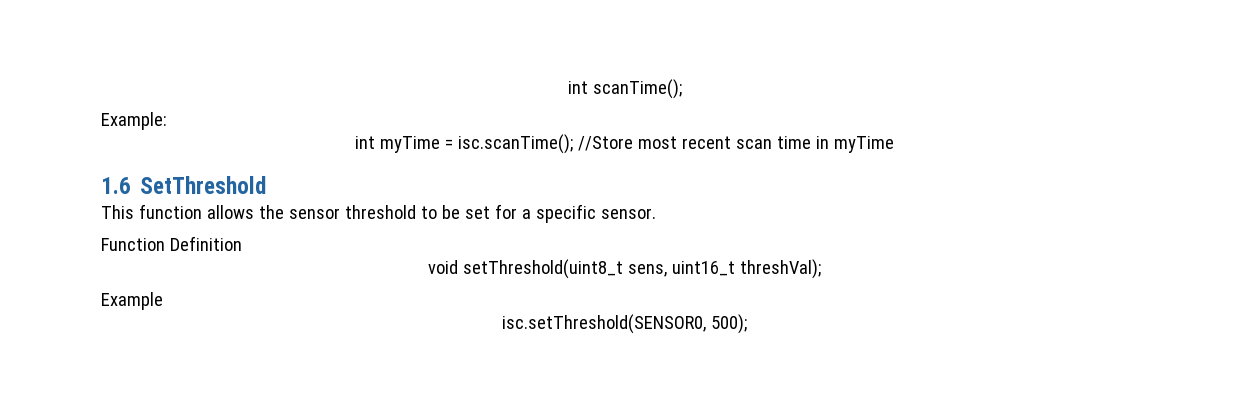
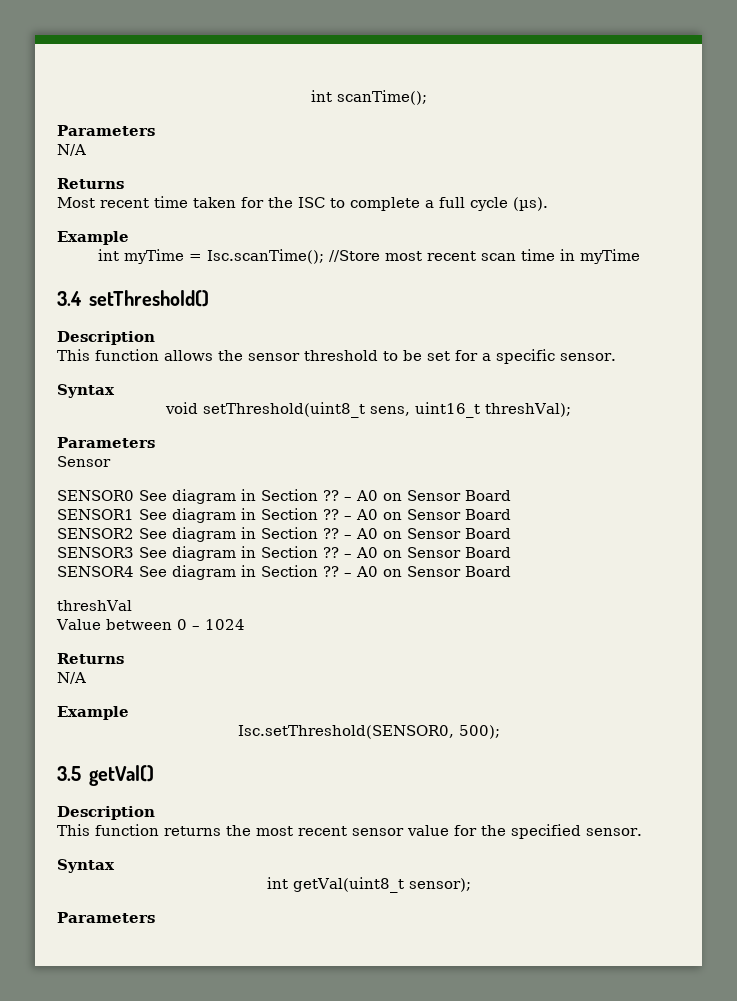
  int scanTime();
- Example:
+ Parameters
+ N/A
+ Returns
+ Most recent time taken for the ISC to complete a full cycle (µs).
+ Example
- int myTime = isc.scanTime(); //Store most recent scan time in myTime
+ int myTime = Isc.scanTime(); //Store most recent scan time in myTime
- 1.6 SetThreshold
+ 3.4 setThreshold()
+ Description
  This function allows the sensor threshold to be set for a specific sensor.
- Function Definition
+ Syntax
  void setThreshold(uint8_t sens, uint16_t threshVal);
+ Parameters
+ Sensor
+ SENSOR0 See diagram in Section ?? – A0 on Sensor Board
+ SENSOR1 See diagram in Section ?? – A0 on Sensor Board
+ SENSOR2 See diagram in Section ?? – A0 on Sensor Board
+ SENSOR3 See diagram in Section ?? – A0 on Sensor Board
+ SENSOR4 See diagram in Section ?? – A0 on Sensor Board
+ threshVal
+ Value between 0 – 1024
+ Returns
+ N/A
  Example
- isc.setThreshold(SENSOR0, 500);
+ Isc.setThreshold(SENSOR0, 500);
+ 3.5 getVal()
+ Description
+ This function returns the most recent sensor value for the specified sensor.
+ Syntax
+ int getVal(uint8_t sensor);
+ Parameters

